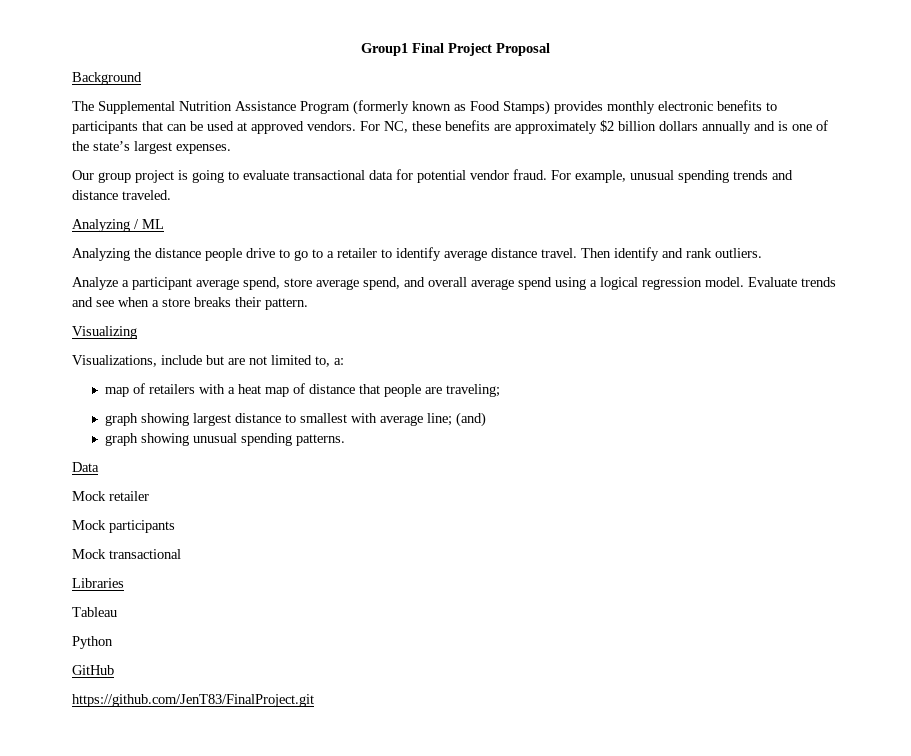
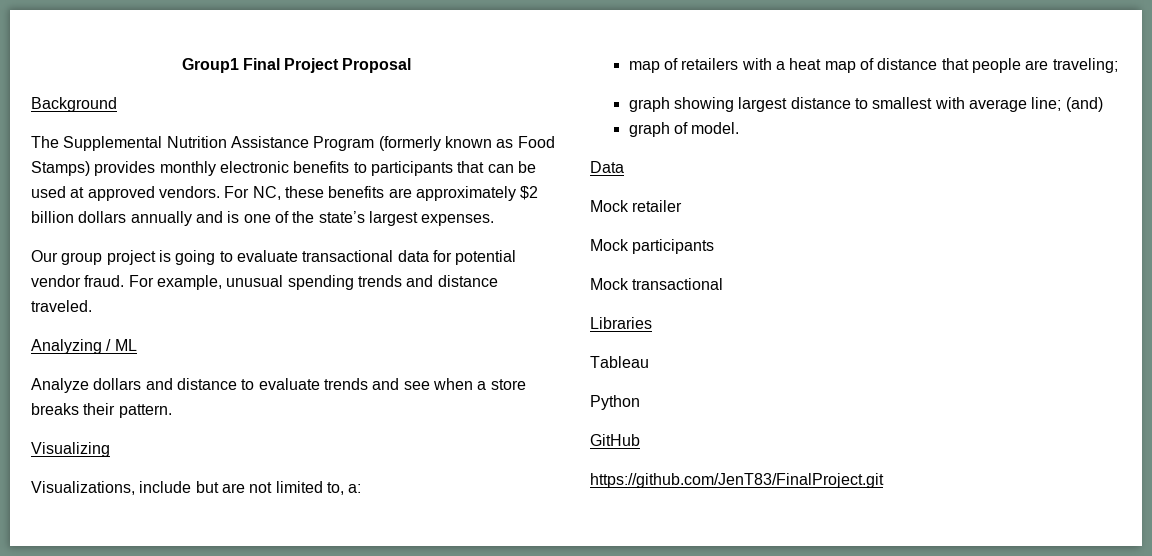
- Analyzing the distance people drive to go to a retailer to identify average distance travel. Then identify and rank outliers.
- Analyze a participant average spend, store average spend, and overall average spend using a logical regression model. Evaluate trends and see when a store breaks their pattern.
+ Analyze dollars and distance to evaluate trends and see when a store breaks their pattern.
- graph showing unusual spending patterns.
+ graph of model.

